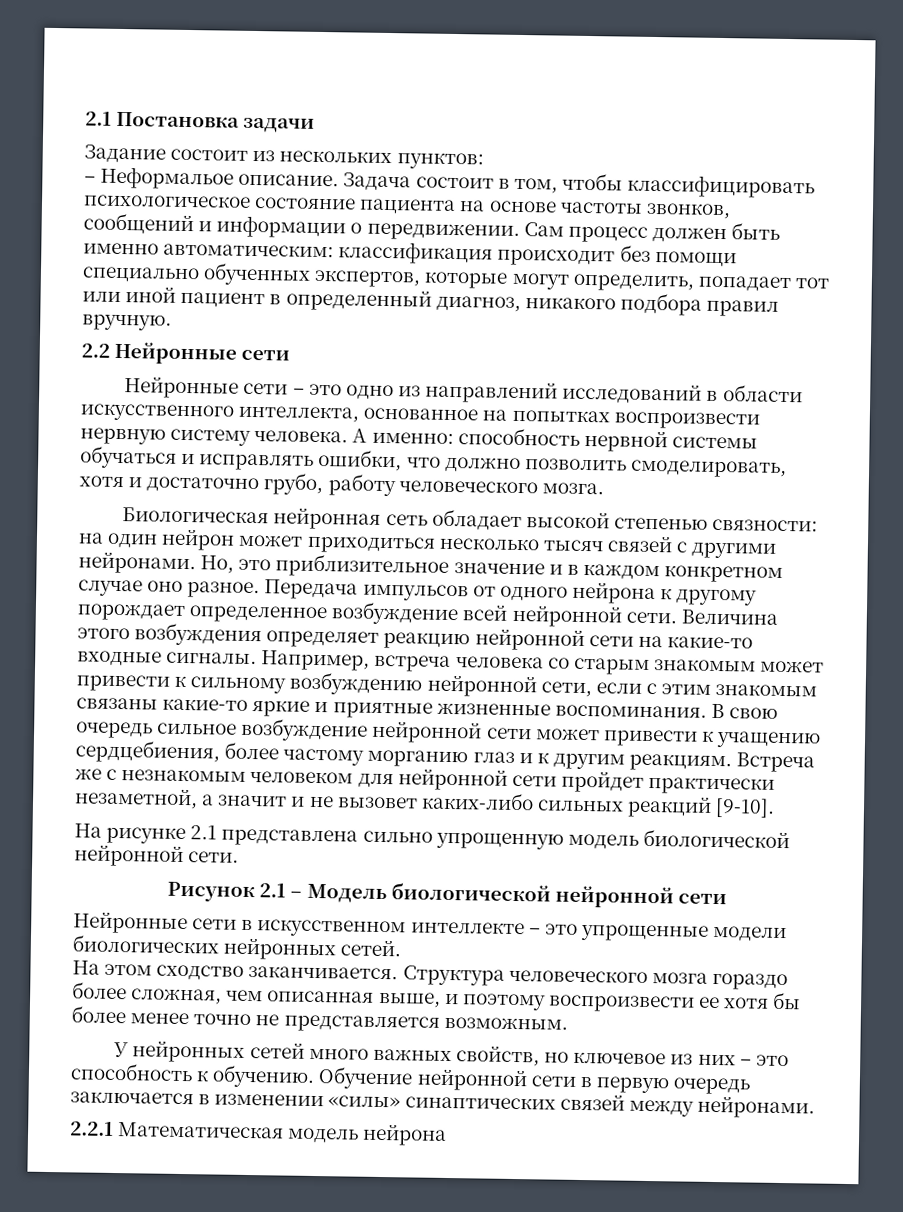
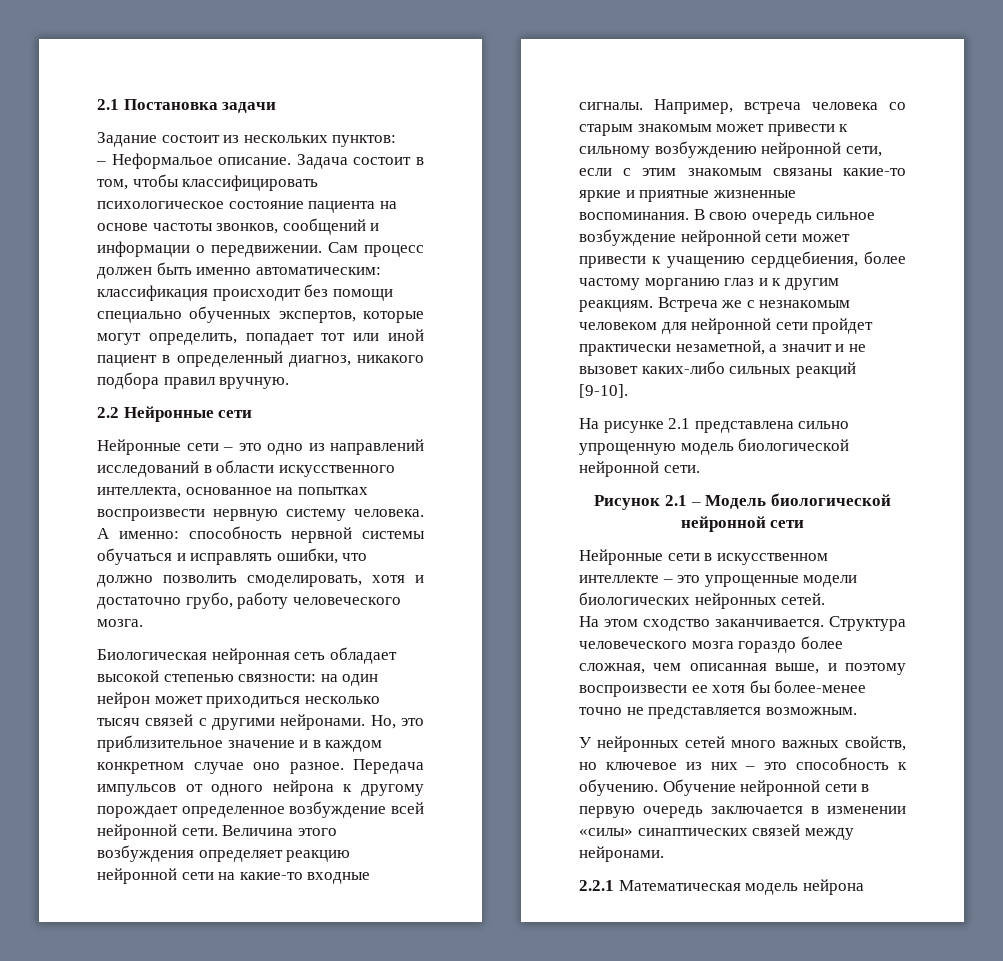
- Структура человеческого мозга гораздо более сложная, чем описанная выше, и поэтому воспроизвести ее хотя бы более менее точно не представляется возможным.
+ Структура человеческого мозга гораздо более сложная, чем описанная выше, и поэтому воспроизвести ее хотя бы более-менее точно не представляется возможным.

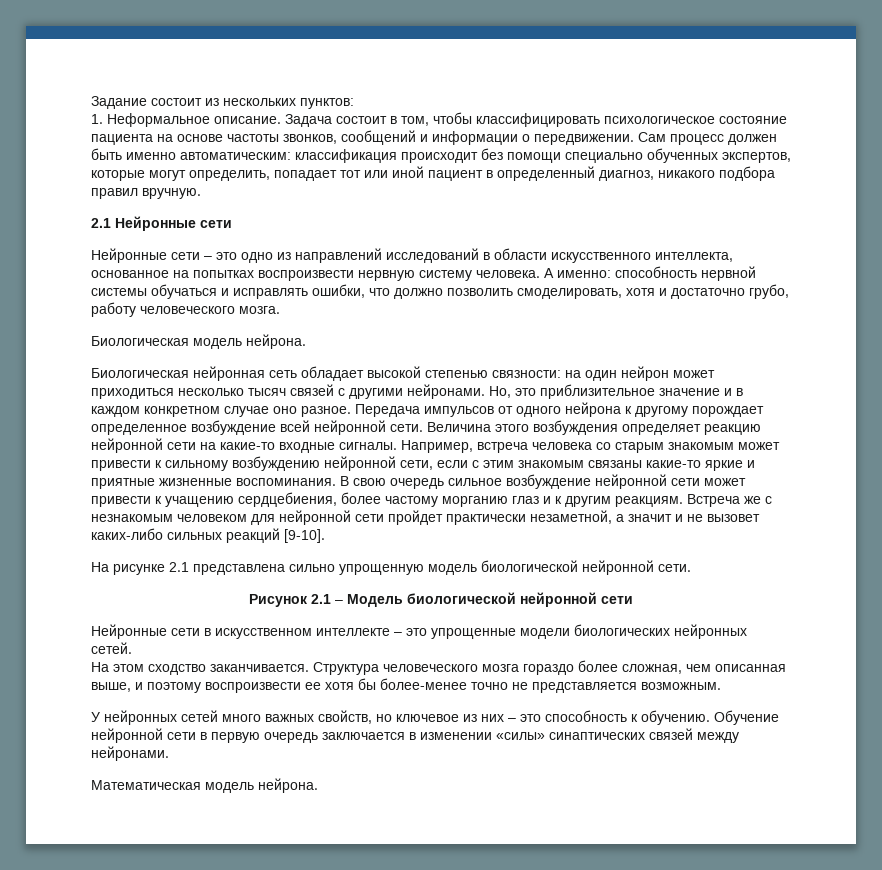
- 2.1 Постановка задачи
- – Неформальое описание.
+ 1. Неформальное описание.
- 2.2 Нейронные сети
+ 2.1 Нейронные сети
+ Биологическая модель нейрона.
- 2.2.1 Математическая модель нейрона
+ Математическая модель нейрона.

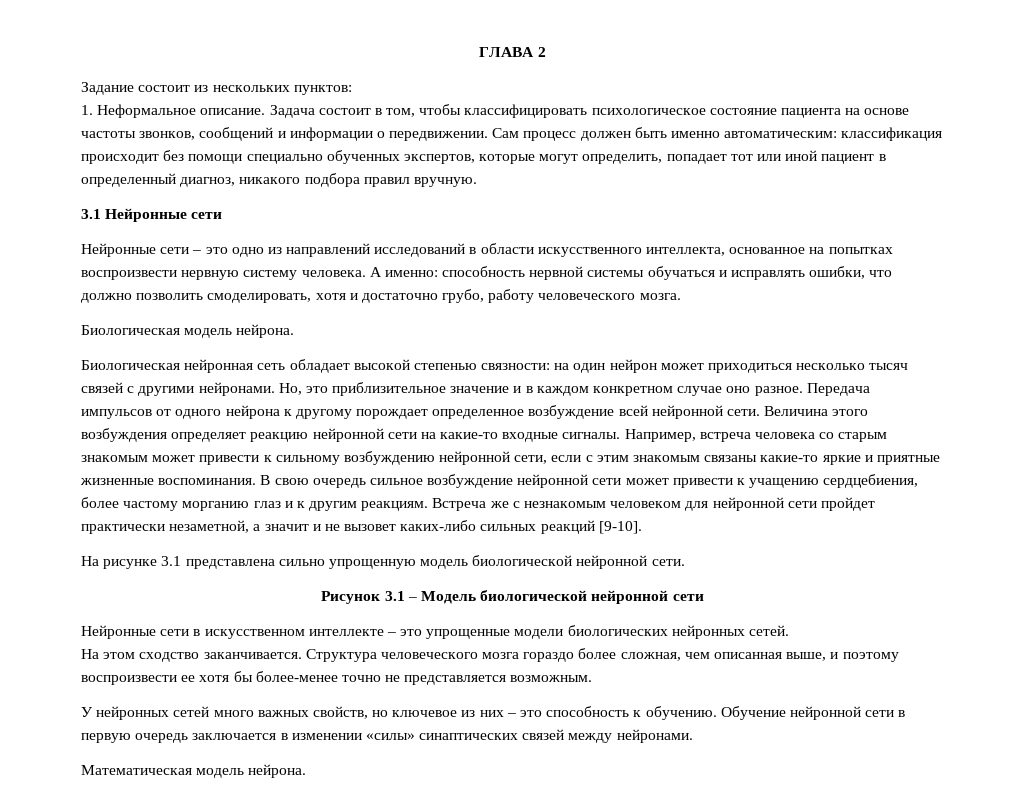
+ ГЛАВА 2
- 2.1 Нейронные сети
+ 3.1 Нейронные сети
- На рисунке 2.1 представлена сильно упрощенную модель биологической нейронной сети.
+ На рисунке 3.1 представлена сильно упрощенную модель биологической нейронной сети.
- Рисунок 2.1 – Модель биологической нейронной сети
+ Рисунок 3.1 – Модель биологической нейронной сети

